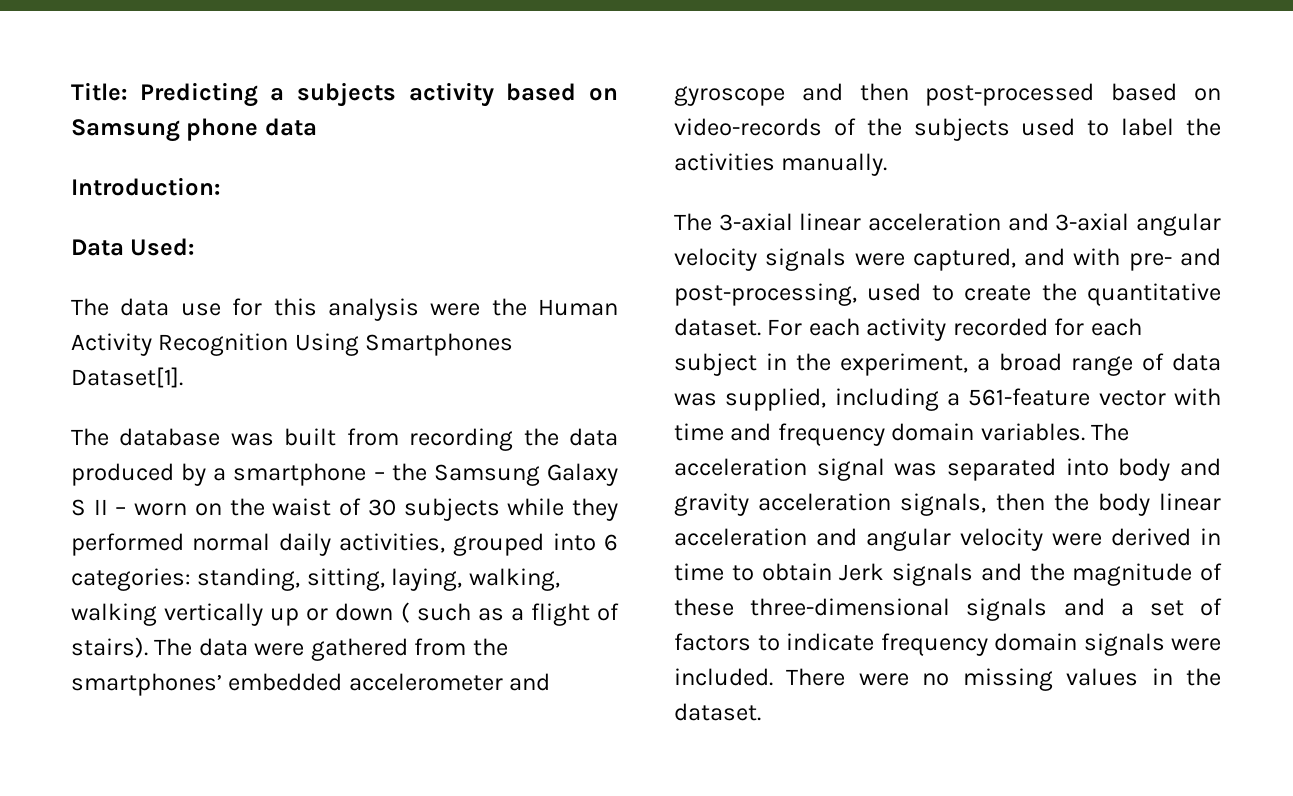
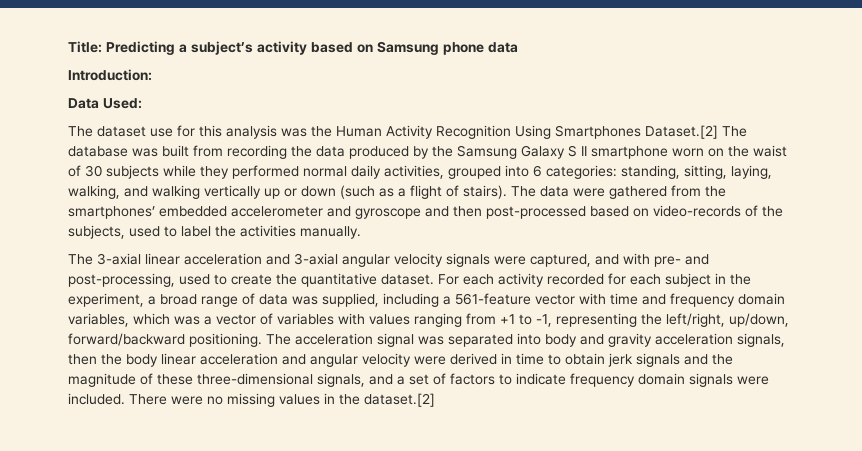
- Title: Predicting a subjects activity based on Samsung phone data
+ Title: Predicting a subject’s activity based on Samsung phone data
- The data use for this analysis were the Human Activity Recognition Using Smartphones Dataset[1].
- The database was built from recording the data produced by a smartphone – the Samsung Galaxy S II – worn on the waist of 30 subjects while they performed normal daily activities, grouped into 6 categories: standing, sitting, laying, walking, walking vertically up or down ( such as a flight of stairs).
+ The dataset use for this analysis was the Human Activity Recognition Using Smartphones Dataset.[2] The database was built from recording the data produced by the Samsung Galaxy S II smartphone worn on the waist of 30 subjects while they performed normal daily activities, grouped into 6 categories: standing, sitting, laying, walking, and walking vertically up or down (such as a flight of stairs).
- The data were gathered from the smartphones’ embedded accelerometer and gyroscope and then post-processed based on video-records of the subjects used to label the activities manually.
+ The data were gathered from the smartphones’ embedded accelerometer and gyroscope and then post-processed based on video-records of the subjects, used to label the activities manually.
- For each activity recorded for each subject in the experiment, a broad range of data was supplied, including a 561-feature vector with time and frequency domain variables.
+ For each activity recorded for each subject in the experiment, a broad range of data was supplied, including a 561-feature vector with time and frequency domain variables, which was a vector of variables with values ranging from +1 to -1, representing the left/right, up/down, forward/backward positioning.
- The acceleration signal was separated into body and gravity acceleration signals, then the body linear acceleration and angular velocity were derived in time to obtain Jerk signals and the magnitude of these three-dimensional signals and a set of factors to indicate frequency domain signals were included.
+ The acceleration signal was separated into body and gravity acceleration signals, then the body linear acceleration and angular velocity were derived in time to obtain jerk signals and the magnitude of these three-dimensional signals, and a set of factors to indicate frequency domain signals were included.
- There were no missing values in the dataset.
+ There were no missing values in the dataset.[2]

